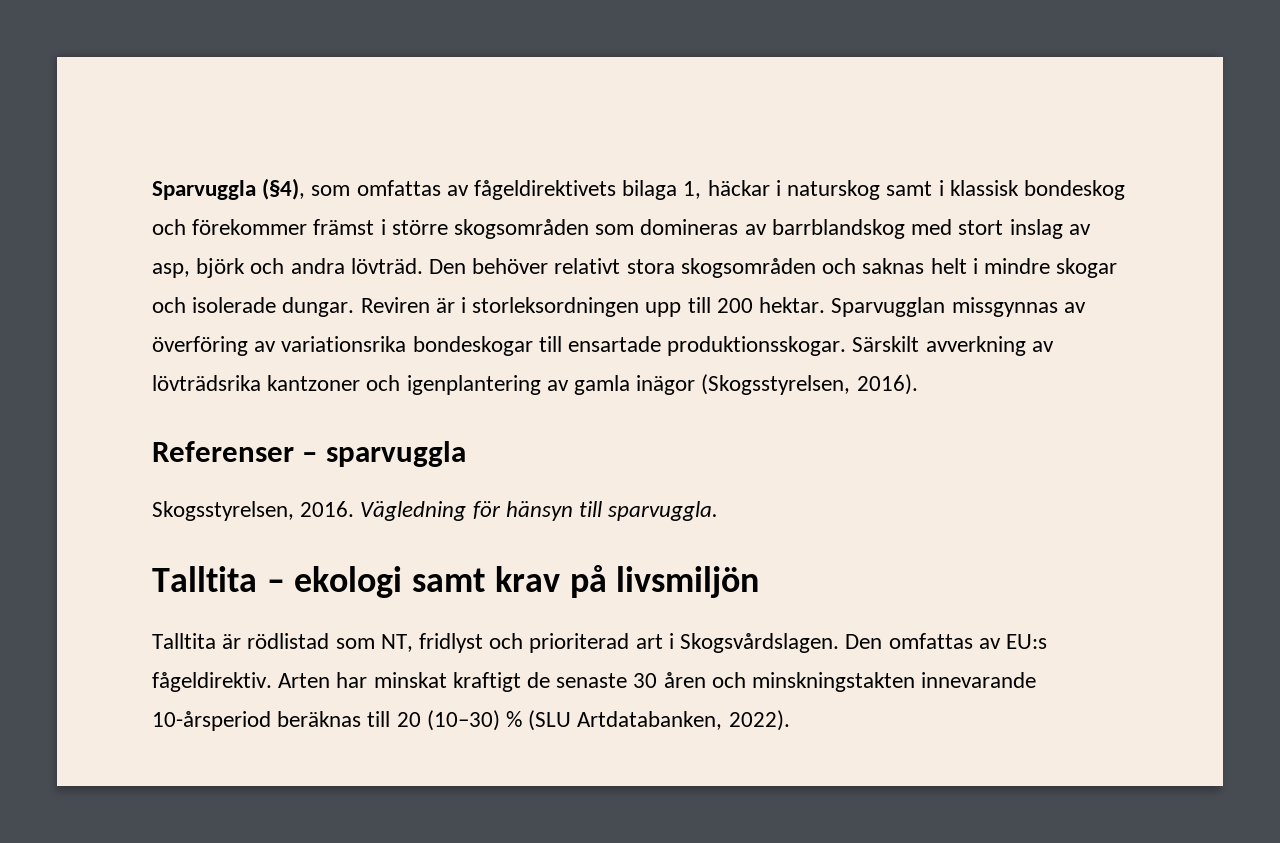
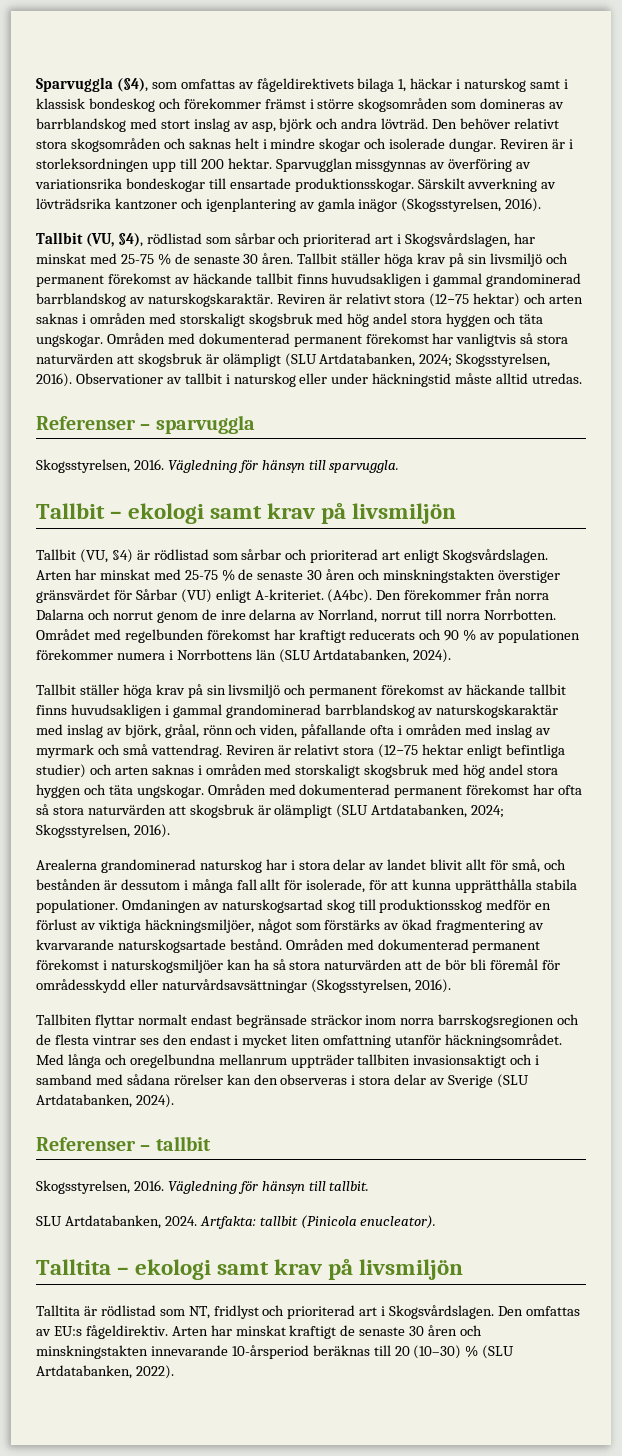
+ Tallbit (VU, §4), rödlistad som sårbar och prioriterad art i Skogsvårdslagen, har minskat med 25-75 % de senaste 30 åren. Tallbit ställer höga krav på sin livsmiljö och permanent förekomst av häckande tallbit finns huvudsakligen i gammal grandominerad barrblandskog av naturskogskaraktär. Reviren är relativt stora (12−75 hektar) och arten saknas i områden med storskaligt skogsbruk med hög andel stora hyggen och täta ungskogar. Områden med dokumenterad permanent förekomst har vanligtvis så stora naturvärden att skogsbruk är olämpligt (SLU Artdatabanken, 2024; Skogsstyrelsen, 2016). Observationer av tallbit i naturskog eller under häckningstid måste alltid utredas.
+ Tallbit – ekologi samt krav på livsmiljön
+ Tallbit (VU, §4) är rödlistad som sårbar och prioriterad art enligt Skogsvårdslagen. Arten har minskat med 25-75 % de senaste 30 åren och minskningstakten överstiger gränsvärdet för Sårbar (VU) enligt A-kriteriet. (A4bc). Den förekommer från norra Dalarna och norrut genom de inre delarna av Norrland, norrut till norra Norrbotten. Området med regelbunden förekomst har kraftigt reducerats och 90 % av populationen förekommer numera i Norrbottens län (SLU Artdatabanken, 2024).
+ Tallbit ställer höga krav på sin livsmiljö och permanent förekomst av häckande tallbit finns huvudsakligen i gammal grandominerad barrblandskog av naturskogskaraktär med inslag av björk, gråal, rönn och viden, påfallande ofta i områden med inslag av myrmark och små vattendrag. Reviren är relativt stora (12−75 hektar enligt befintliga studier) och arten saknas i områden med storskaligt skogsbruk med hög andel stora hyggen och täta ungskogar. Områden med dokumenterad permanent förekomst har ofta så stora naturvärden att skogsbruk är olämpligt (SLU Artdatabanken, 2024; Skogsstyrelsen, 2016).
+ Arealerna grandominerad naturskog har i stora delar av landet blivit allt för små, och bestånden är dessutom i många fall allt för isolerade, för att kunna upprätthålla stabila populationer. Omdaningen av naturskogsartad skog till produktionsskog medför en förlust av viktiga häckningsmiljöer, något som förstärks av ökad fragmentering av kvarvarande naturskogsartade bestånd. Områden med dokumenterad permanent förekomst i naturskogsmiljöer kan ha så stora naturvärden att de bör bli föremål för områdesskydd eller naturvårdsavsättningar (Skogsstyrelsen, 2016).
+ Tallbiten flyttar normalt endast begränsade sträckor inom norra barrskogsregionen och de flesta vintrar ses den endast i mycket liten omfattning utanför häckningsområdet. Med långa och oregelbundna mellanrum uppträder tallbiten invasionsaktigt och i samband med sådana rörelser kan den observeras i stora delar av Sverige (SLU Artdatabanken, 2024).
+ Referenser – tallbit
+ Skogsstyrelsen, 2016. Vägledning för hänsyn till tallbit.
+ SLU Artdatabanken, 2024. Artfakta: tallbit (Pinicola enucleator).

